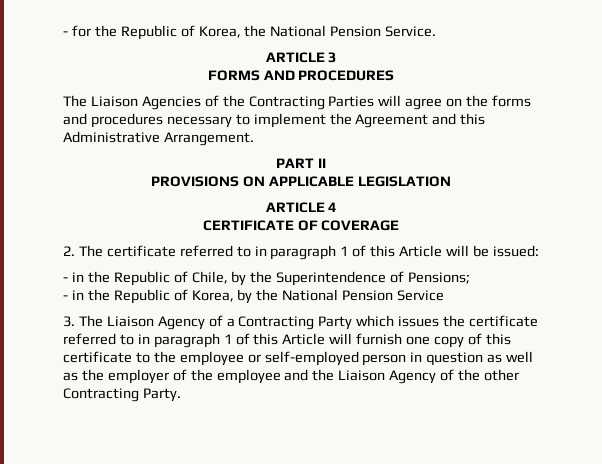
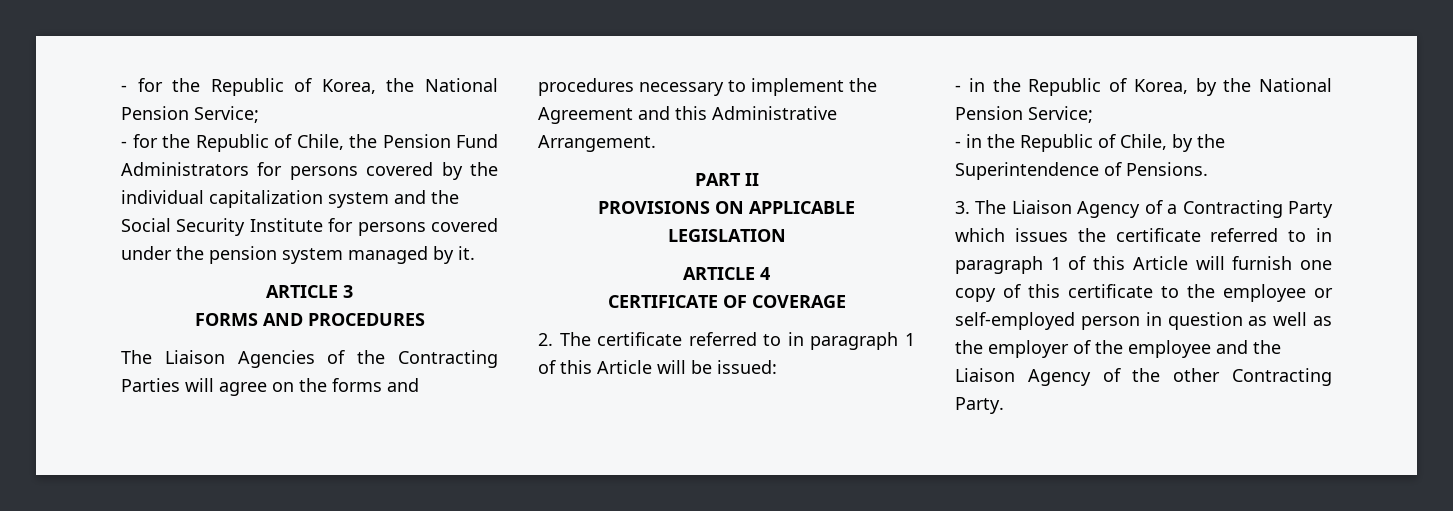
- - for the Republic of Korea, the National Pension Service.
+ - for the Republic of Korea, the National Pension Service;
+ - for the Republic of Chile, the Pension Fund Administrators for persons covered by the individual capitalization system and the Social Security Institute for persons covered under the pension system managed by it.
- - in the Republic of Chile, by the Superintendence of Pensions;
- - in the Republic of Korea, by the National Pension Service
+ - in the Republic of Korea, by the National Pension Service;
+ - in the Republic of Chile, by the Superintendence of Pensions.

